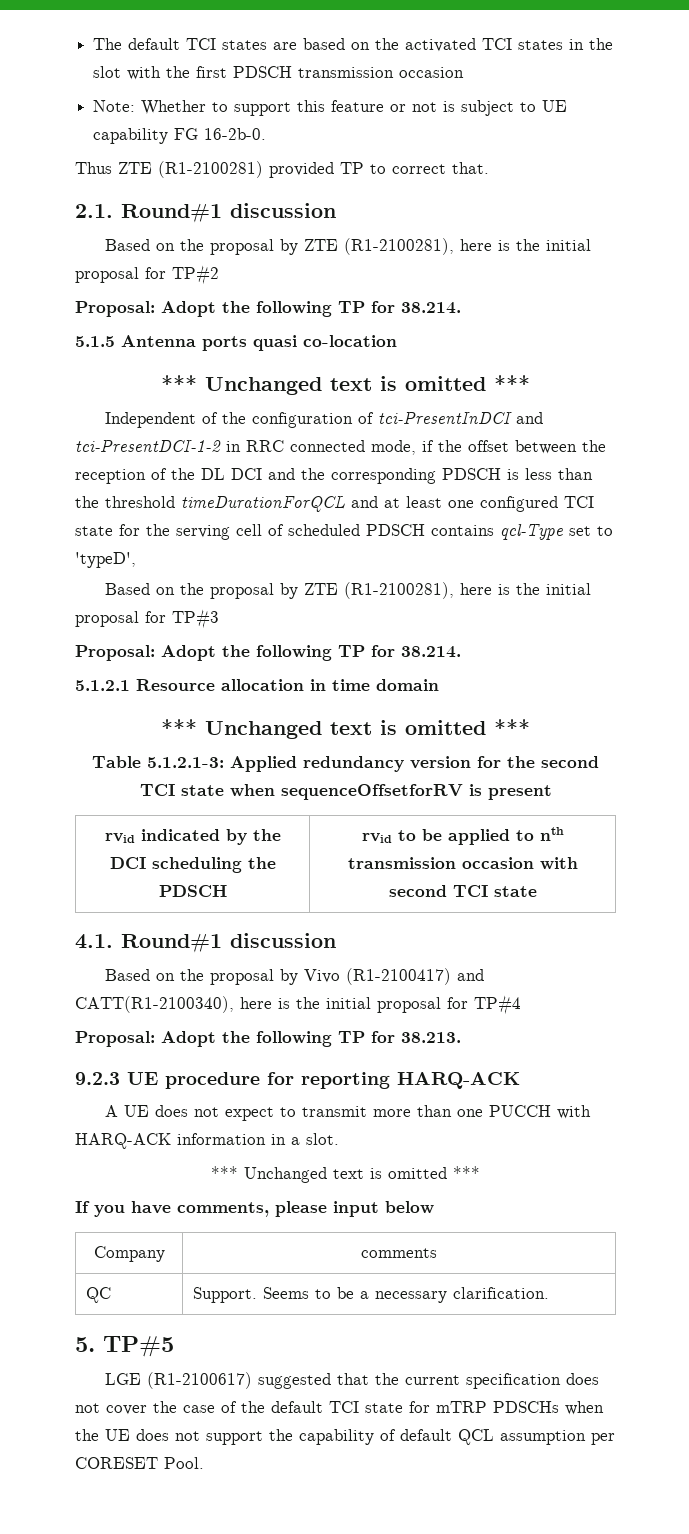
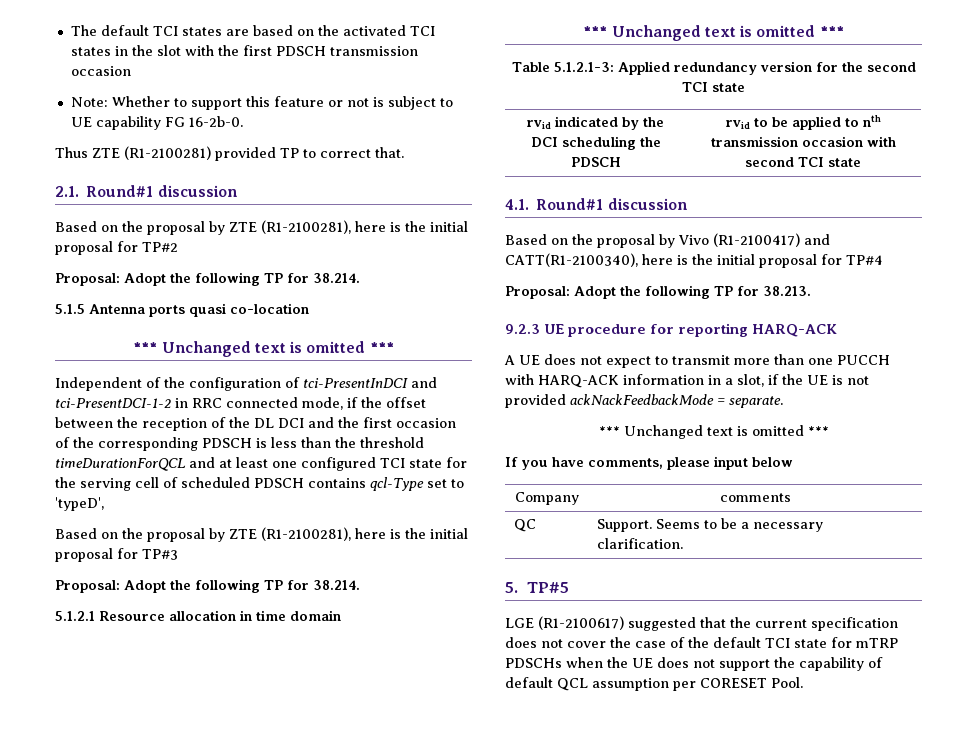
- Independent of the configuration of tci-PresentInDCI and tci-PresentDCI-1-2 in RRC connected mode, if the offset between the reception of the DL DCI and the corresponding PDSCH is less than the threshold timeDurationForQCL and at least one configured TCI state for the serving cell of scheduled PDSCH contains qcl-Type set to 'typeD',
+ Independent of the configuration of tci-PresentInDCI and tci-PresentDCI-1-2 in RRC connected mode, if the offset between the reception of the DL DCI and the first occasion of the corresponding PDSCH is less than the threshold timeDurationForQCL and at least one configured TCI state for the serving cell of scheduled PDSCH contains qcl-Type set to 'typeD',
- Table 5.1.2.1-3: Applied redundancy version for the second TCI state when sequenceOffsetforRV is present
+ Table 5.1.2.1-3: Applied redundancy version for the second TCI state
- A UE does not expect to transmit more than one PUCCH with HARQ-ACK information in a slot.
+ A UE does not expect to transmit more than one PUCCH with HARQ-ACK information in a slot, if the UE is not provided ackNackFeedbackMode = separate.

